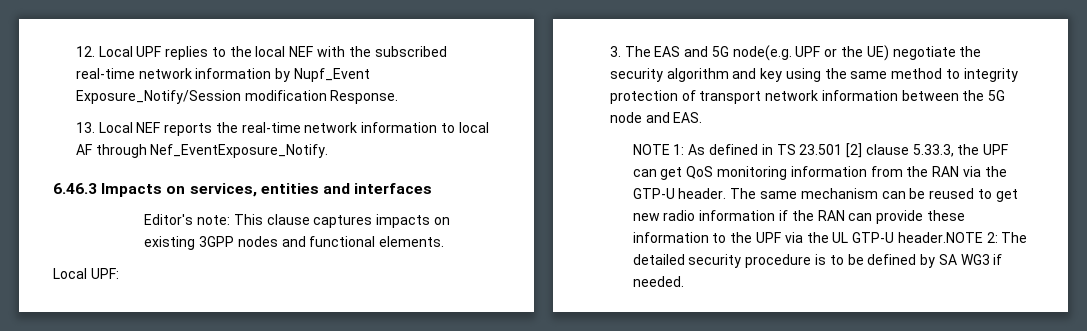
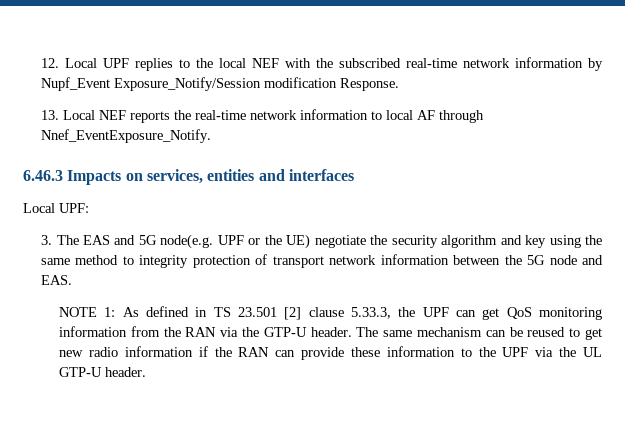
- 13. Local NEF reports the real-time network information to local AF through Nef_EventExposure_Notify.
+ 13. Local NEF reports the real-time network information to local AF through Nnef_EventExposure_Notify.
- Editor's note: This clause captures impacts on existing 3GPP nodes and functional elements.
- The same mechanism can be reused to get new radio information if the RAN can provide these information to the UPF via the UL GTP-U header.NOTE 2: The detailed security procedure is to be defined by SA WG3 if needed.
+ The same mechanism can be reused to get new radio information if the RAN can provide these information to the UPF via the UL GTP-U header.

